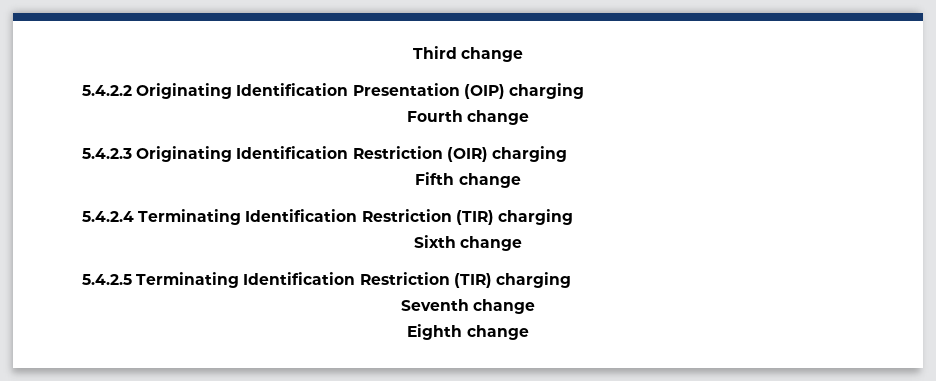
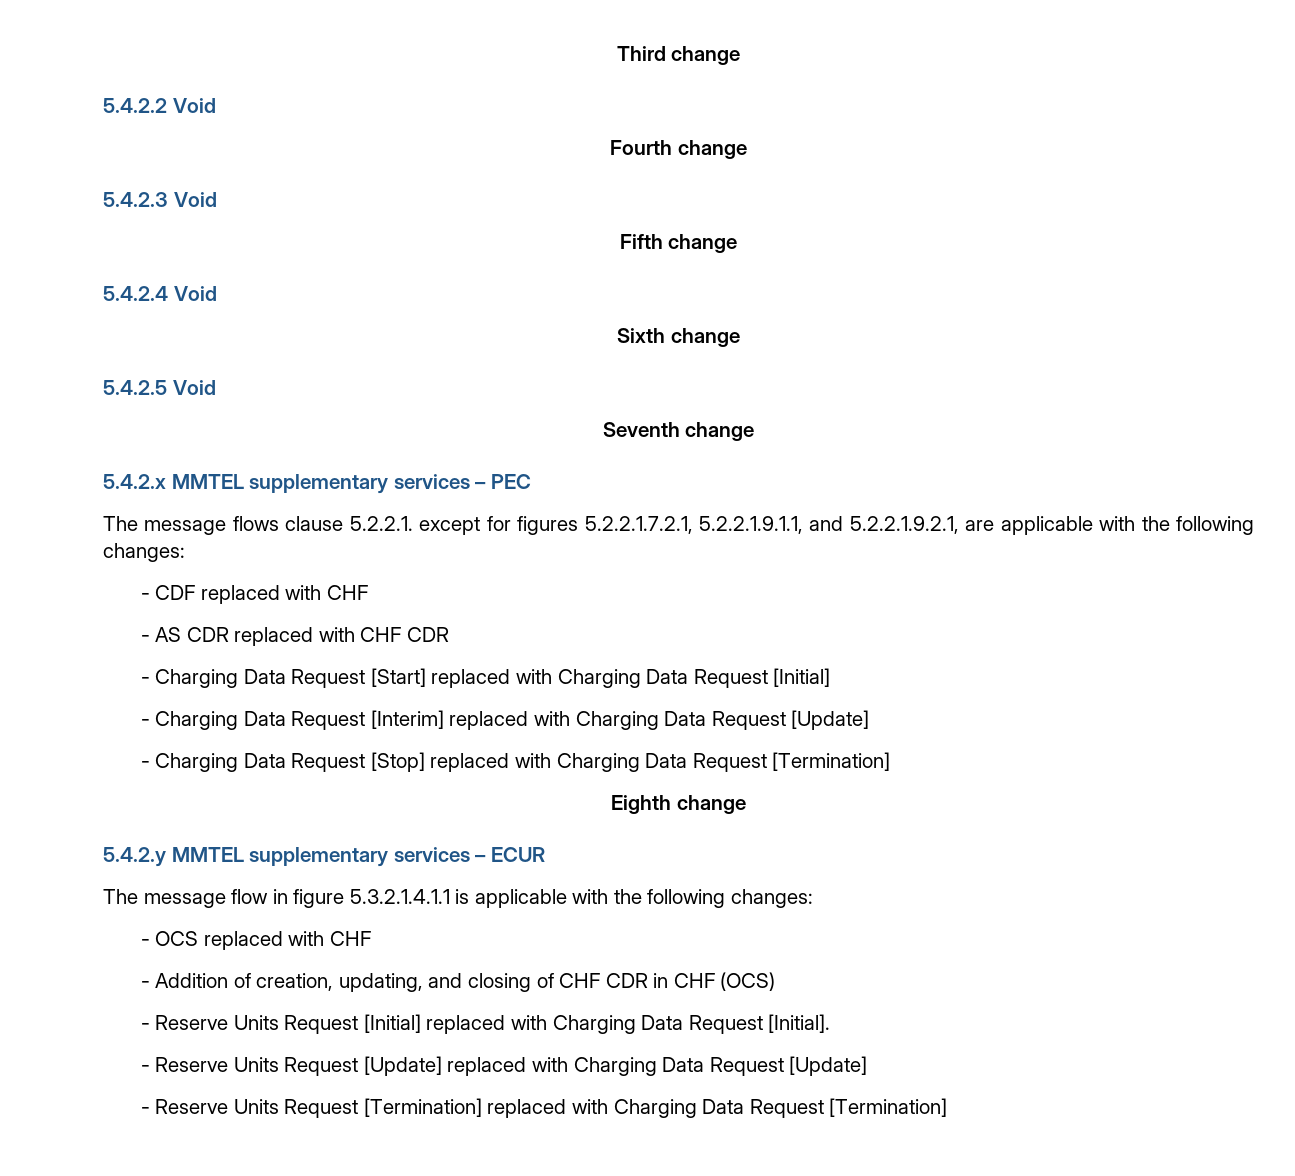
- 5.4.2.2 Originating Identification Presentation (OIP) charging
+ 5.4.2.2 Void
  Fourth change
- 5.4.2.3 Originating Identification Restriction (OIR) charging
+ 5.4.2.3 Void
  Fifth change
- 5.4.2.4 Terminating Identification Restriction (TIR) charging
+ 5.4.2.4 Void
  Sixth change
- 5.4.2.5 Terminating Identification Restriction (TIR) charging
+ 5.4.2.5 Void
  Seventh change
+ 5.4.2.x MMTEL supplementary services – PEC
+ The message flows clause 5.2.2.1. except for figures 5.2.2.1.7.2.1, 5.2.2.1.9.1.1, and 5.2.2.1.9.2.1, are applicable with the following changes:
+ - CDF replaced with CHF
+ - AS CDR replaced with CHF CDR
+ - Charging Data Request [Start] replaced with Charging Data Request [Initial]
+ - Charging Data Request [Interim] replaced with Charging Data Request [Update]
+ - Charging Data Request [Stop] replaced with Charging Data Request [Termination]
  Eighth change
+ 5.4.2.y MMTEL supplementary services – ECUR
+ The message flow in figure 5.3.2.1.4.1.1 is applicable with the following changes:
+ - OCS replaced with CHF
+ - Addition of creation, updating, and closing of CHF CDR in CHF (OCS)
+ - Reserve Units Request [Initial] replaced with Charging Data Request [Initial].
+ - Reserve Units Request [Update] replaced with Charging Data Request [Update]
+ - Reserve Units Request [Termination] replaced with Charging Data Request [Termination]

